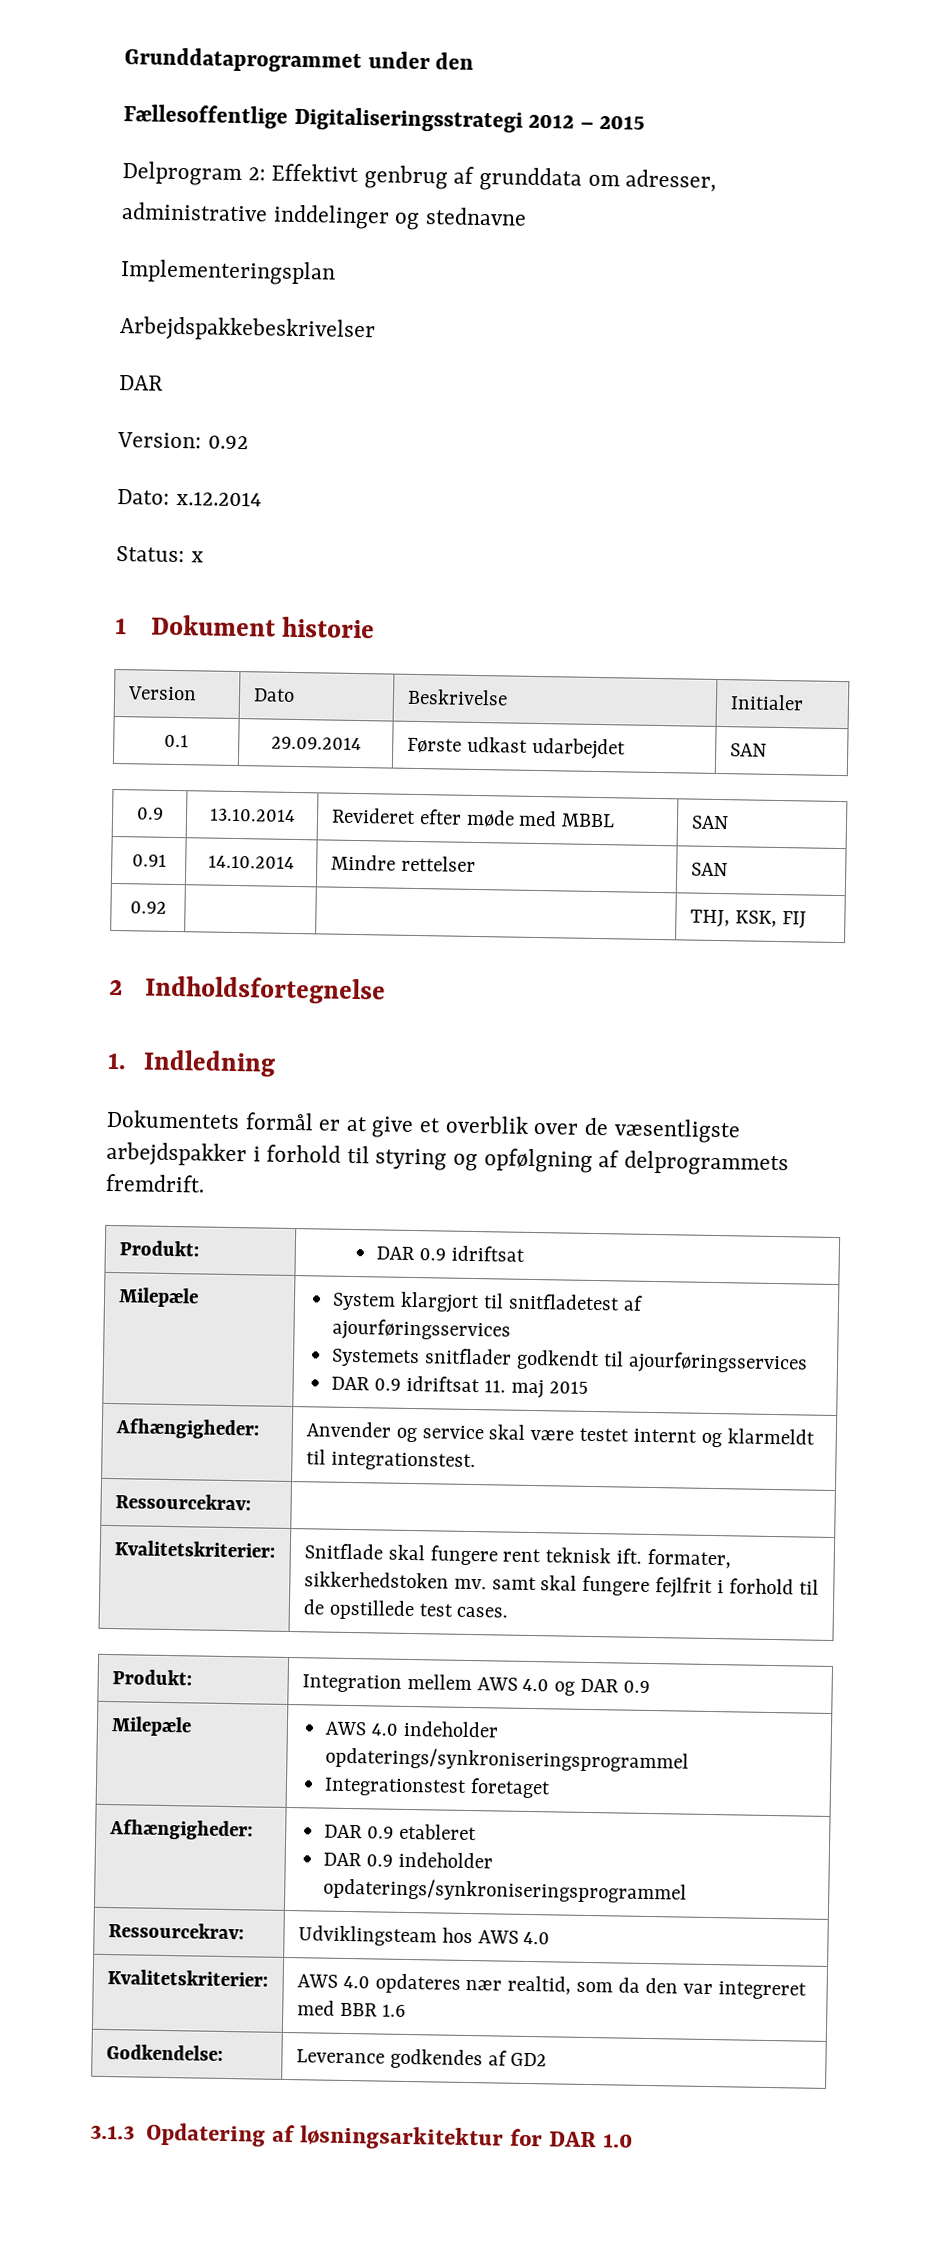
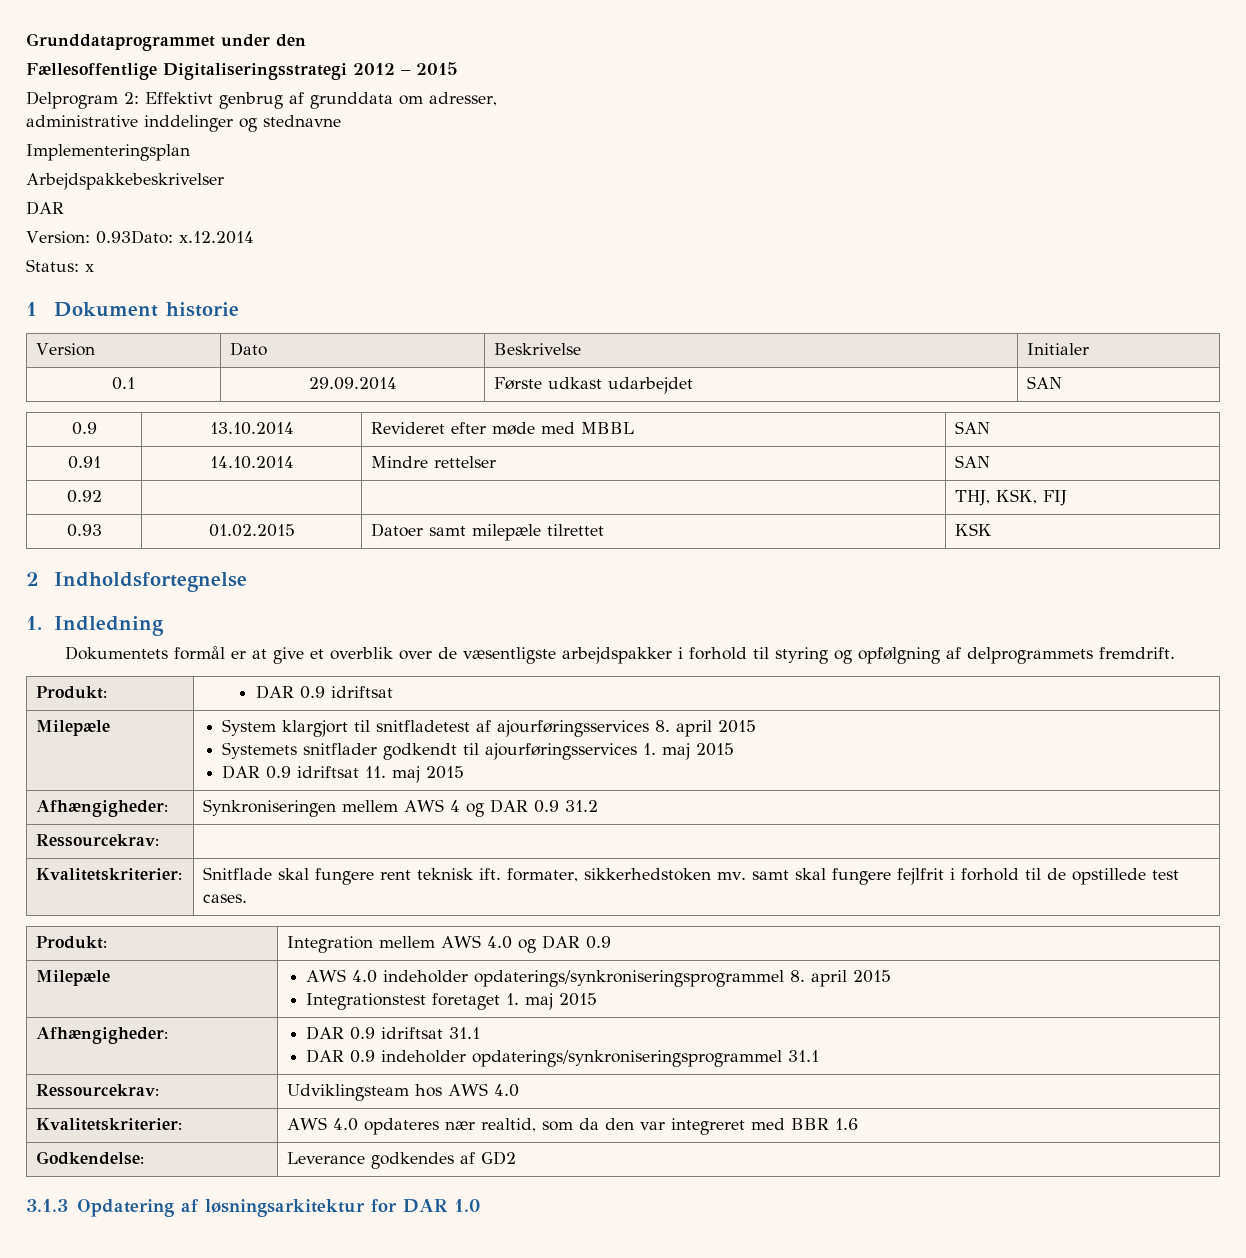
- Version: 0.92
- Dato: x.12.2014
+ Version: 0.93Dato: x.12.2014
+ 0.93 | 01.02.2015 | Datoer samt milepæle tilrettet | KSK
- Milepæle | System klargjort til snitfladetest af ajourføringsservices
- Systemets snitflader godkendt til ajourføringsservices
+ Milepæle | System klargjort til snitfladetest af ajourføringsservices 8. april 2015
+ Systemets snitflader godkendt til ajourføringsservices 1. maj 2015
- Afhængigheder: | Anvender og service skal være testet internt og klarmeldt til integrationstest.
+ Afhængigheder: | Synkroniseringen mellem AWS 4 og DAR 0.9 31.2
- Milepæle | AWS 4.0 indeholder opdaterings/synkroniseringsprogrammel
- Integrationstest foretaget
+ Milepæle | AWS 4.0 indeholder opdaterings/synkroniseringsprogrammel 8. april 2015
+ Integrationstest foretaget 1. maj 2015
- Afhængigheder: | DAR 0.9 etableret
- DAR 0.9 indeholder opdaterings/synkroniseringsprogrammel
+ Afhængigheder: | DAR 0.9 idriftsat 31.1
+ DAR 0.9 indeholder opdaterings/synkroniseringsprogrammel 31.1

